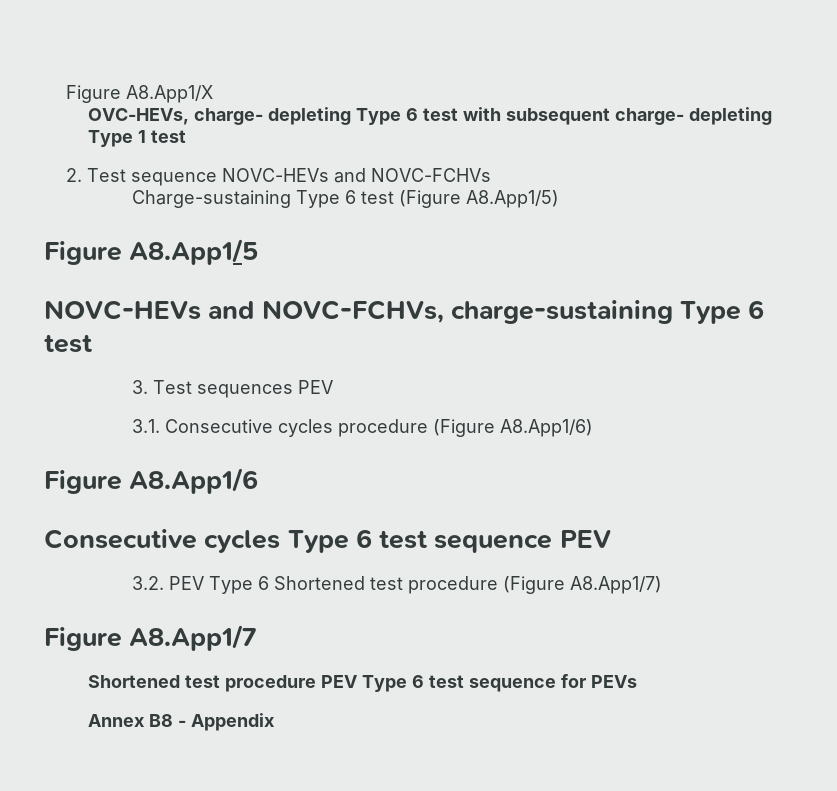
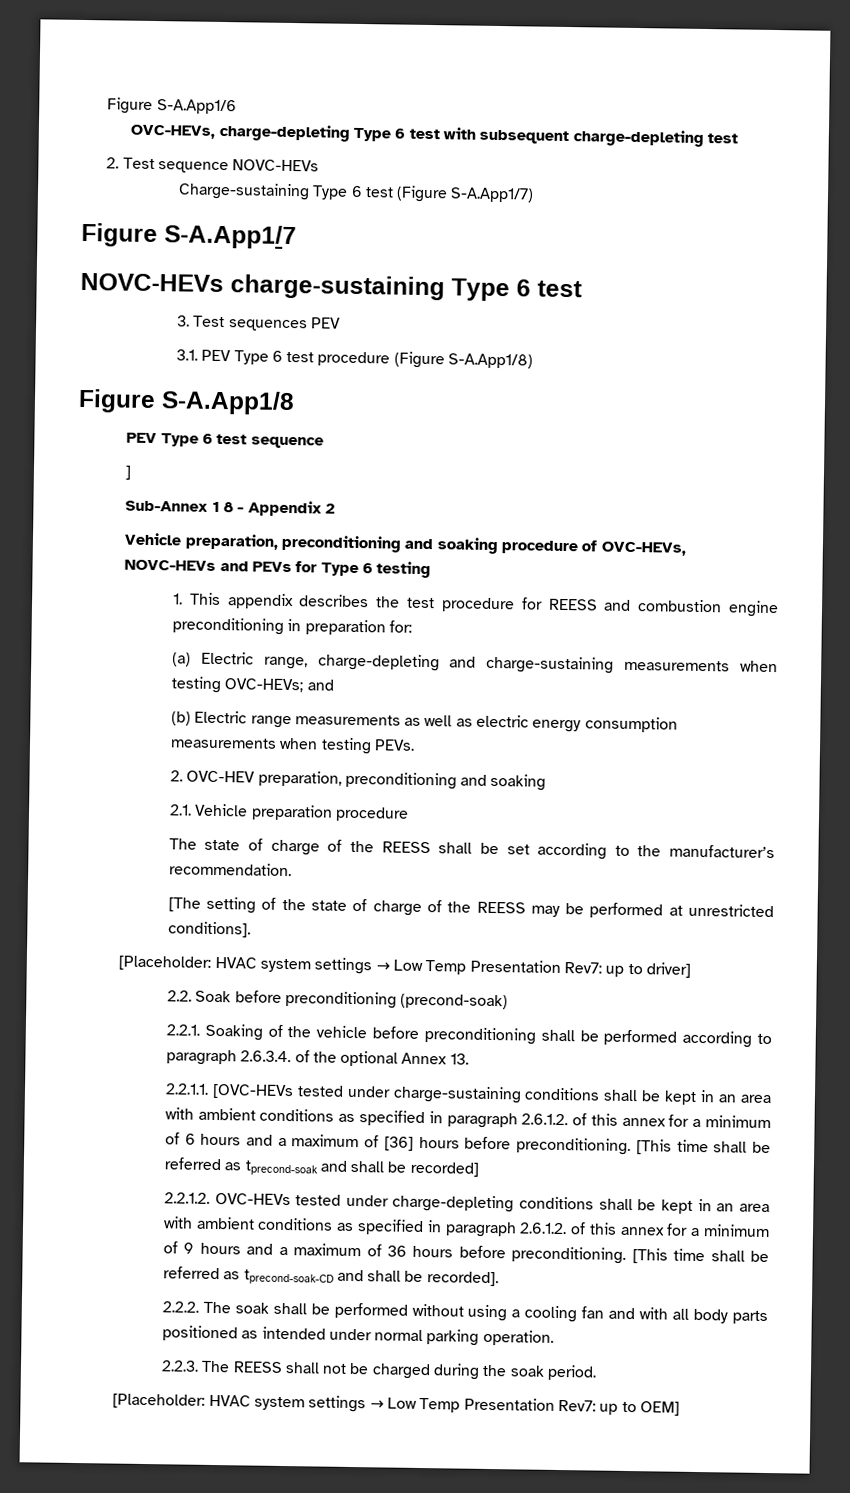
- Figure A8.App1/X
- OVC-HEVs, charge- depleting Type 6 test with subsequent charge- depleting Type 1 test
+ Figure S-A.App1/6
+ OVC-HEVs, charge-depleting Type 6 test with subsequent charge-depleting test
- 2. Test sequence NOVC-HEVs and NOVC-FCHVs
+ 2. Test sequence NOVC-HEVs
- Charge-sustaining Type 6 test (Figure A8.App1/5)
- Figure A8.App1/5
- NOVC-HEVs and NOVC-FCHVs, charge-sustaining Type 6 test
+ Charge-sustaining Type 6 test (Figure S-A.App1/7)
+ Figure S-A.App1/7
+ NOVC-HEVs charge-sustaining Type 6 test
- 3.1. Consecutive cycles procedure (Figure A8.App1/6)
- Figure A8.App1/6
- Consecutive cycles Type 6 test sequence PEV
- 3.2. PEV Type 6 Shortened test procedure (Figure A8.App1/7)
- Figure A8.App1/7
- Shortened test procedure PEV Type 6 test sequence for PEVs
- Annex B8 - Appendix
+ 3.1. PEV Type 6 test procedure (Figure S-A.App1/8)
+ Figure S-A.App1/8
+ PEV Type 6 test sequence
+ ]
+ Sub-Annex 1 8 - Appendix 2
+ Vehicle preparation, preconditioning and soaking procedure of OVC-HEVs, NOVC-HEVs and PEVs for Type 6 testing
+ 1. This appendix describes the test procedure for REESS and combustion engine preconditioning in preparation for:
+ (a) Electric range, charge-depleting and charge-sustaining measurements when testing OVC-HEVs; and
+ (b) Electric range measurements as well as electric energy consumption measurements when testing PEVs.
+ 2. OVC-HEV preparation, preconditioning and soaking
+ 2.1. Vehicle preparation procedure
+ The state of charge of the REESS shall be set according to the manufacturer’s recommendation.
+ [The setting of the state of charge of the REESS may be performed at unrestricted conditions].
+ [Placeholder: HVAC system settings → Low Temp Presentation Rev7: up to driver]
+ 2.2. Soak before preconditioning (precond-soak)
+ 2.2.1. Soaking of the vehicle before preconditioning shall be performed according to paragraph 2.6.3.4. of the optional Annex 13.
+ 2.2.1.1. [OVC-HEVs tested under charge-sustaining conditions shall be kept in an area with ambient conditions as specified in paragraph 2.6.1.2. of this annex for a minimum of 6 hours and a maximum of [36] hours before preconditioning. [This time shall be referred as tprecond-soak and shall be recorded]
+ 2.2.1.2. OVC-HEVs tested under charge-depleting conditions shall be kept in an area with ambient conditions as specified in paragraph 2.6.1.2. of this annex for a minimum of 9 hours and a maximum of 36 hours before preconditioning. [This time shall be referred as tprecond-soak-CD and shall be recorded].
+ 2.2.2. The soak shall be performed without using a cooling fan and with all body parts positioned as intended under normal parking operation.
+ 2.2.3. The REESS shall not be charged during the soak period.
+ [Placeholder: HVAC system settings → Low Temp Presentation Rev7: up to OEM]

